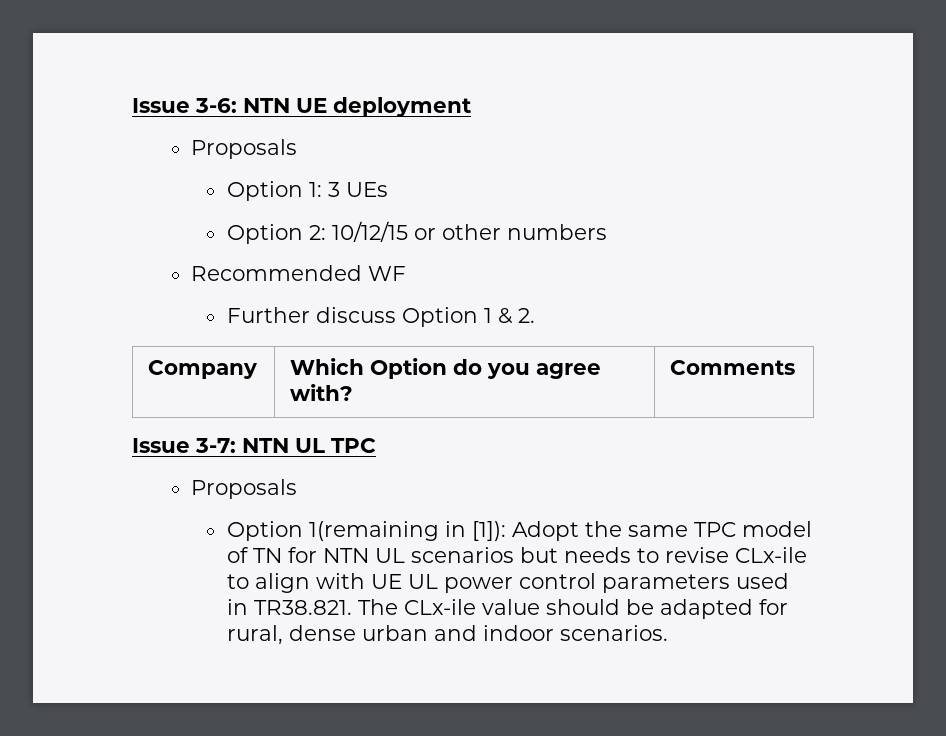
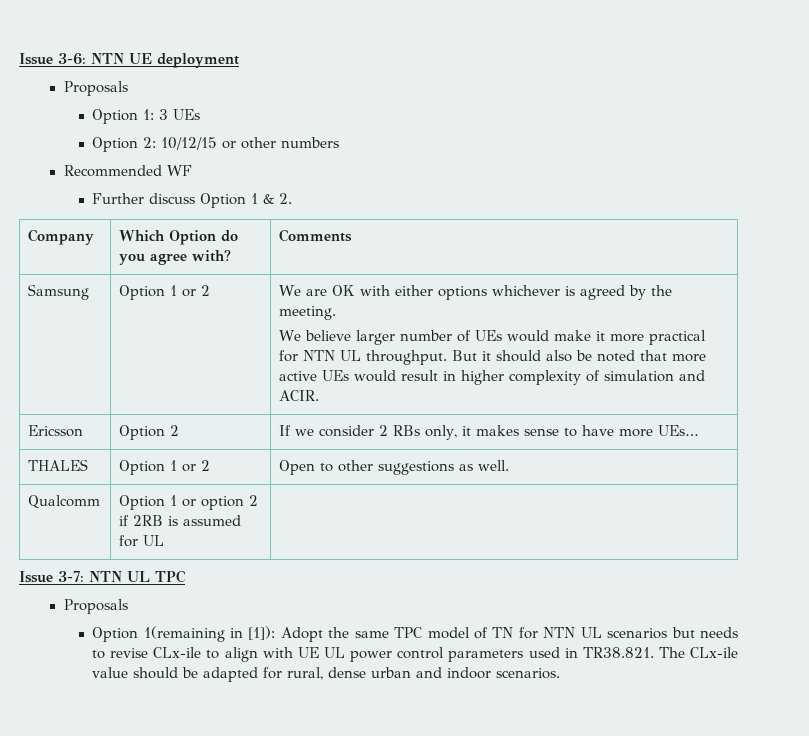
+ Samsung | Option 1 or 2 | We are OK with either options whichever is agreed by the meeting.
+ We believe larger number of UEs would make it more practical for NTN UL throughput. But it should also be noted that more active UEs would result in higher complexity of simulation and ACIR.
+ Ericsson | Option 2 | If we consider 2 RBs only, it makes sense to have more UEs…
+ THALES | Option 1 or 2 | Open to other suggestions as well.
+ Qualcomm | Option 1 or option 2 if 2RB is assumed for UL |

